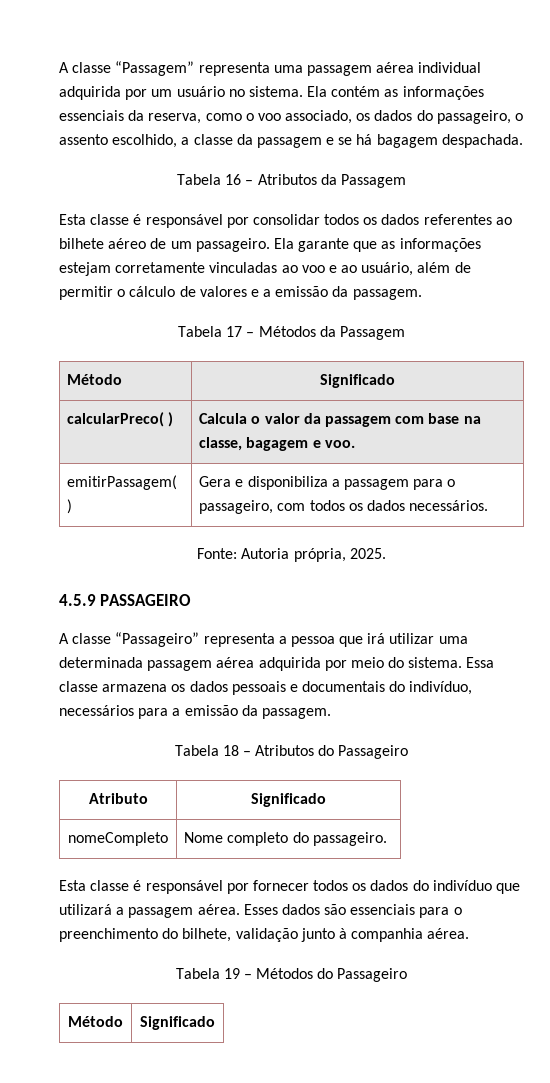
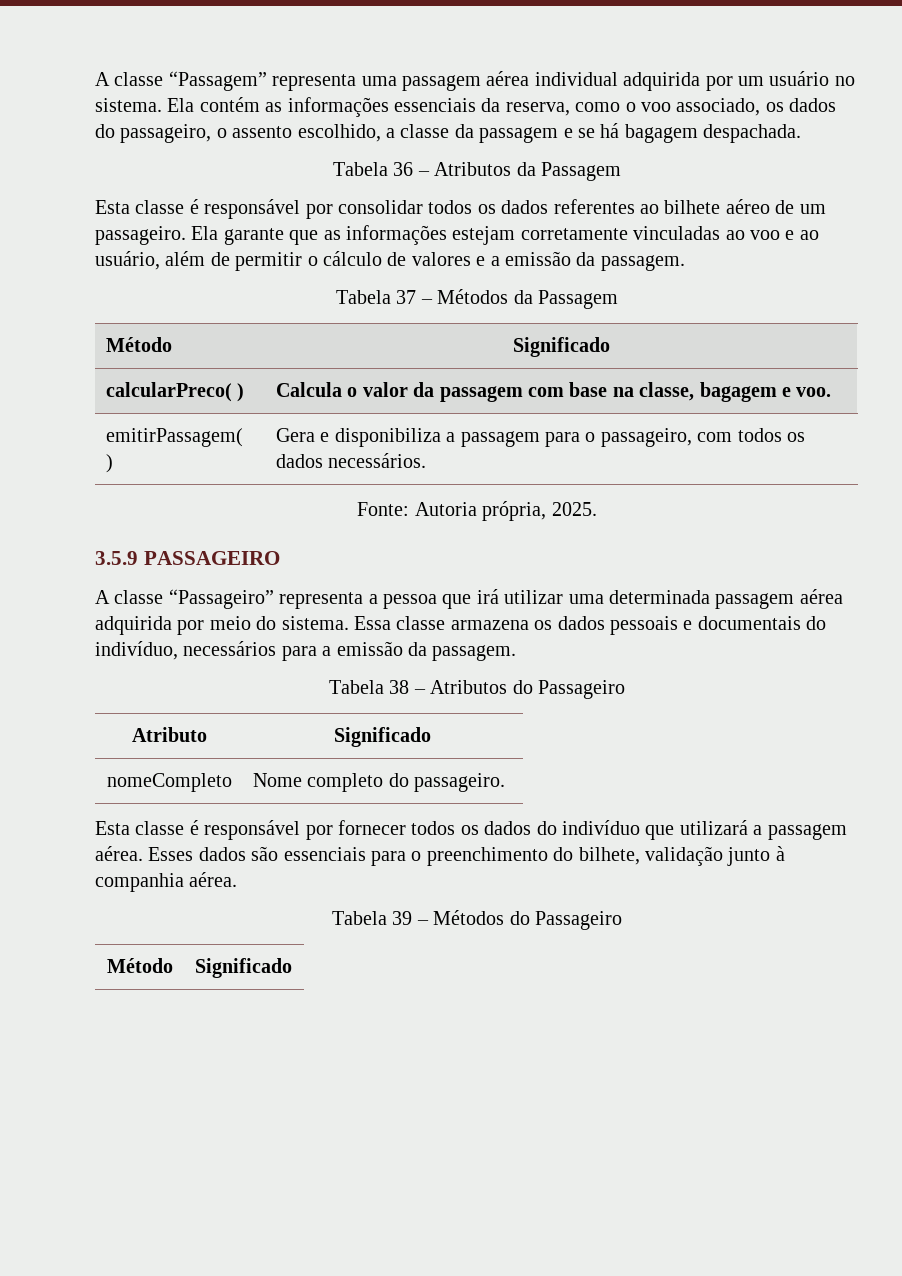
- Tabela 16 – Atributos da Passagem
+ Tabela 36 – Atributos da Passagem
- Tabela 17 – Métodos da Passagem
+ Tabela 37 – Métodos da Passagem
- 4.5.9 PASSAGEIRO
+ 3.5.9 PASSAGEIRO
- Tabela 18 – Atributos do Passageiro
+ Tabela 38 – Atributos do Passageiro
- Tabela 19 – Métodos do Passageiro
+ Tabela 39 – Métodos do Passageiro

